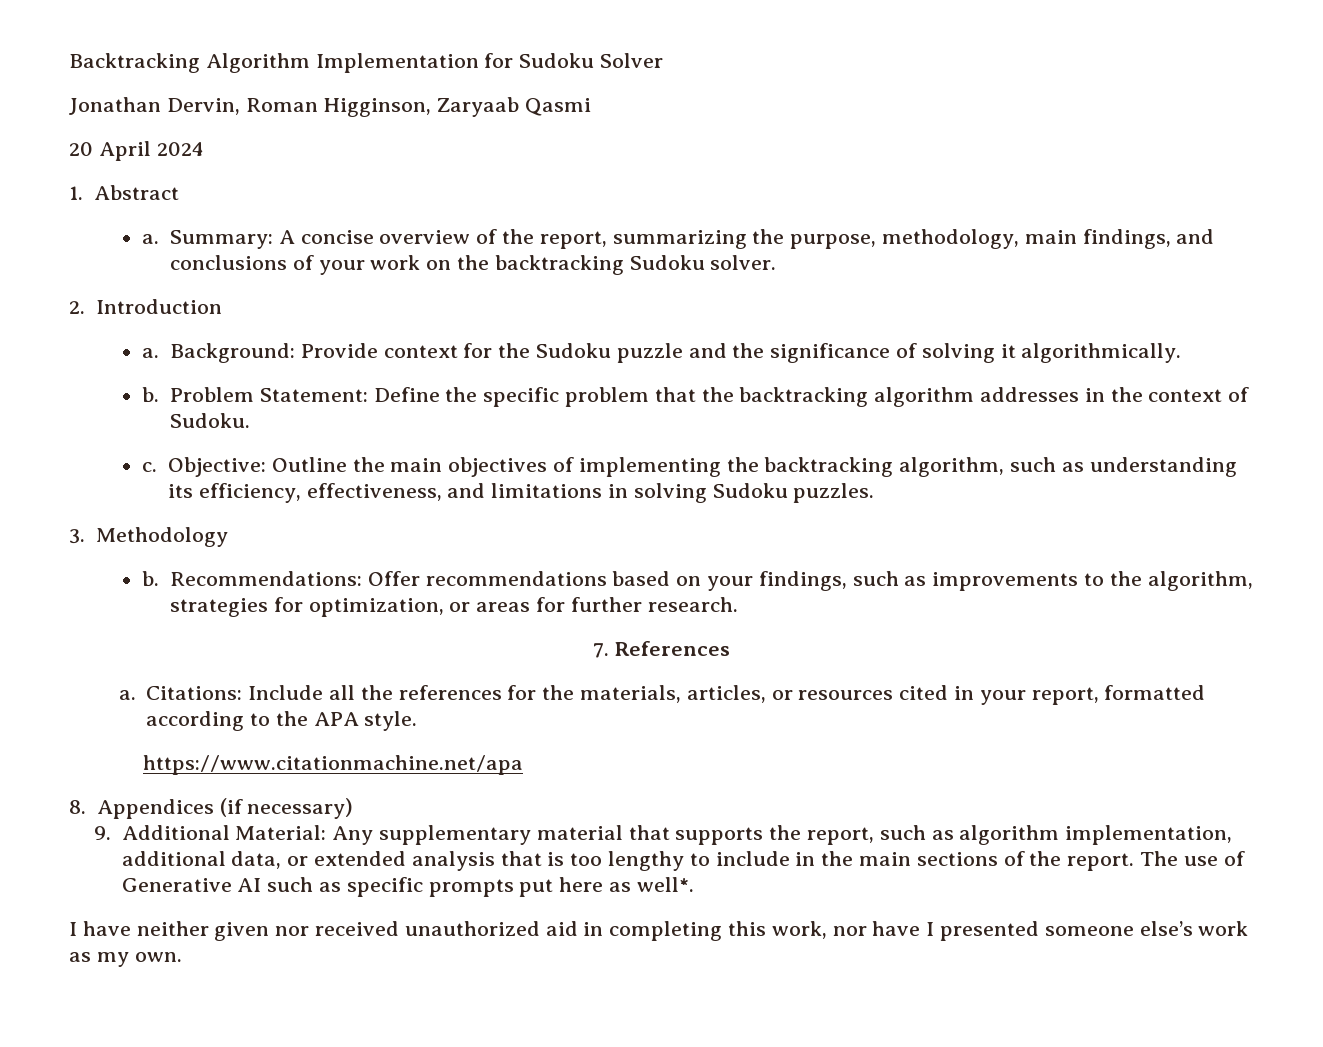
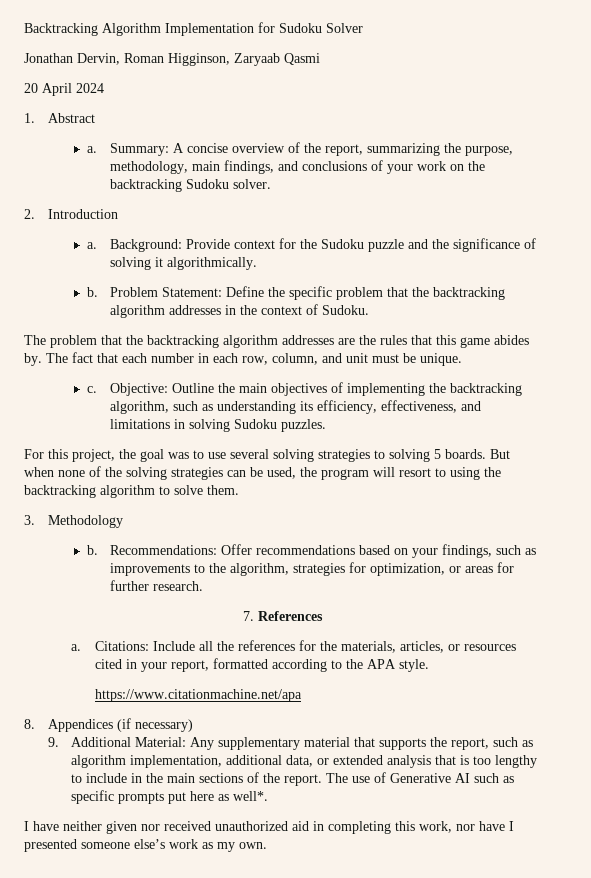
+ The problem that the backtracking algorithm addresses are the rules that this game abides by. The fact that each number in each row, column, and unit must be unique.
+ For this project, the goal was to use several solving strategies to solving 5 boards. But when none of the solving strategies can be used, the program will resort to using the backtracking algorithm to solve them.

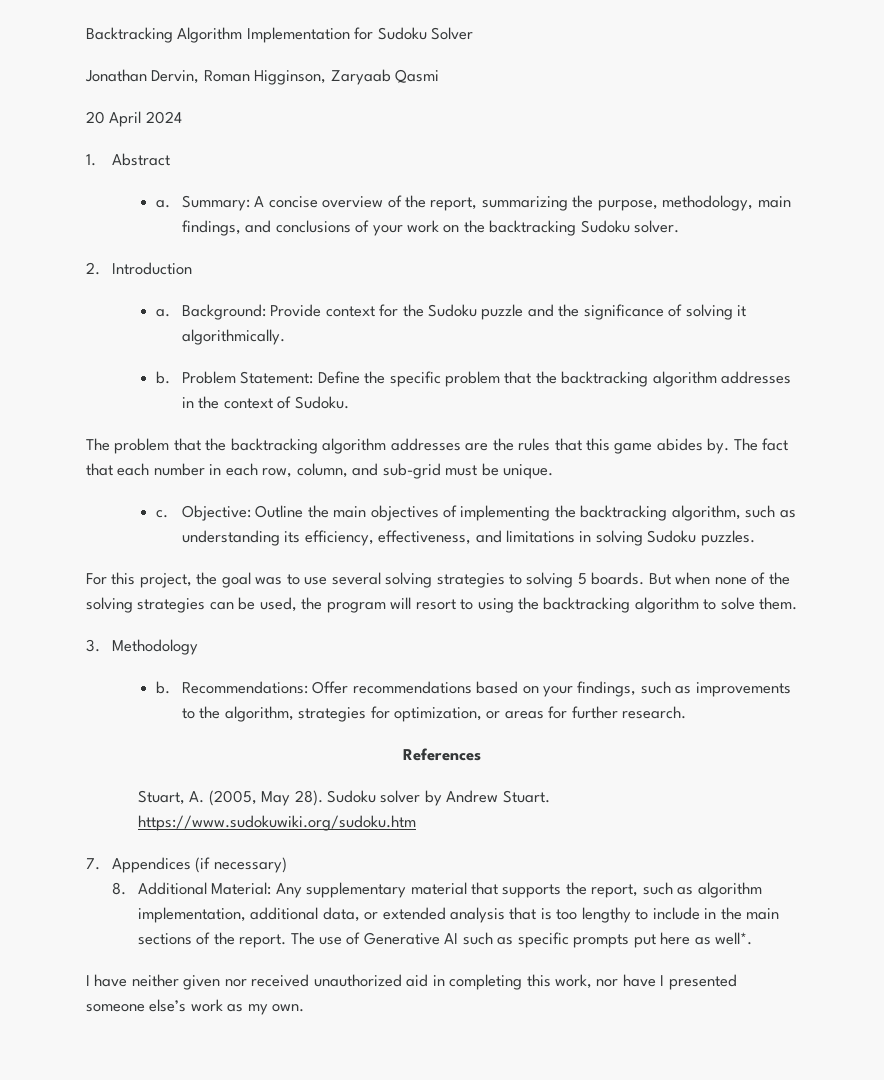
- The fact that each number in each row, column, and unit must be unique.
+ The fact that each number in each row, column, and sub-grid must be unique.
- 7. References
+ References
- a. Citations: Include all the references for the materials, articles, or resources cited in your report, formatted according to the APA style.
- https://www.citationmachine.net/apa
- 8. Appendices (if necessary)
+ Stuart, A. (2005, May 28). Sudoku solver by Andrew Stuart. https://www.sudokuwiki.org/sudoku.htm
+ 7. Appendices (if necessary)
- 9. Additional Material: Any supplementary material that supports the report, such as algorithm implementation, additional data, or extended analysis that is too lengthy to include in the main sections of the report.
+ 8. Additional Material: Any supplementary material that supports the report, such as algorithm implementation, additional data, or extended analysis that is too lengthy to include in the main sections of the report.

